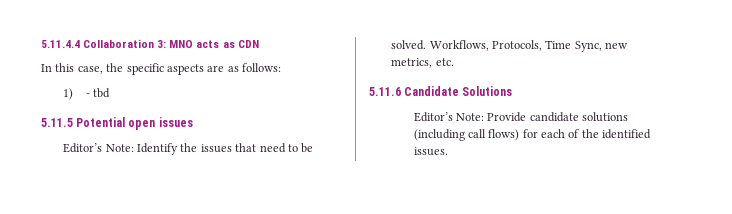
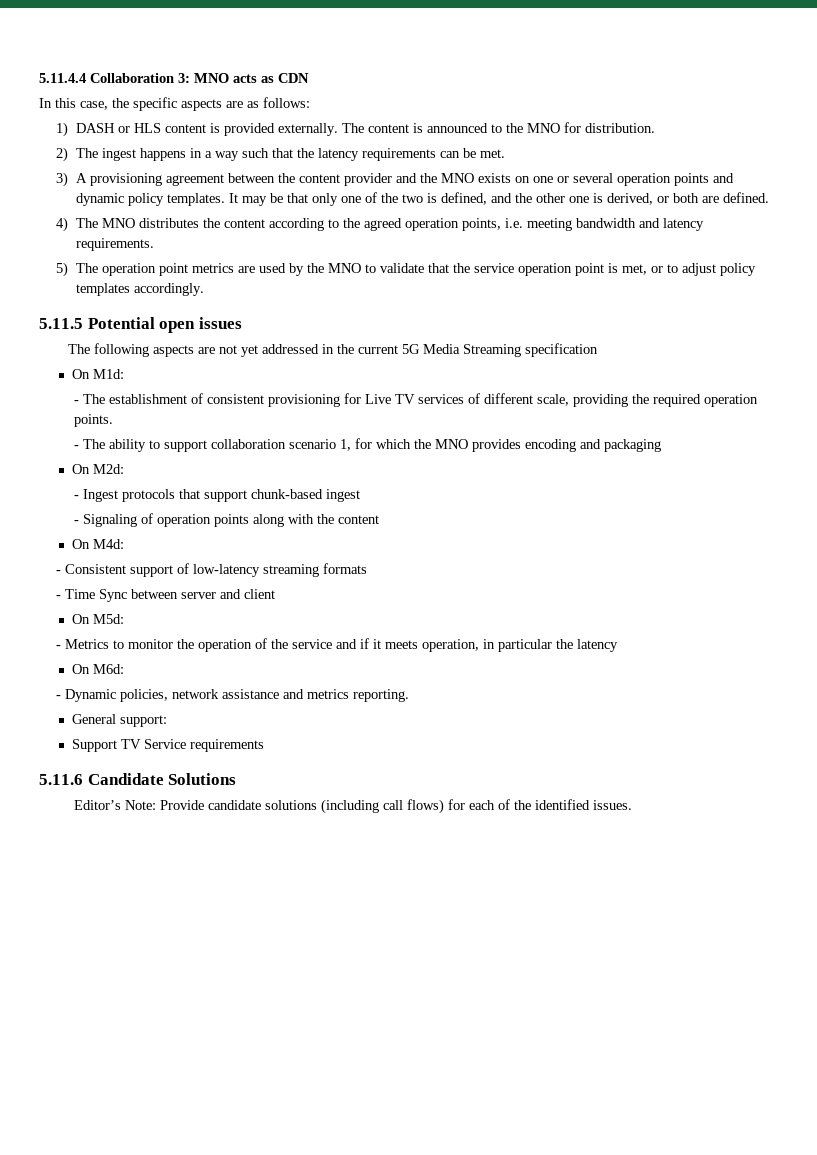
- 1) - tbd
+ 1) DASH or HLS content is provided externally. The content is announced to the MNO for distribution.
+ 2) The ingest happens in a way such that the latency requirements can be met.
+ 3) A provisioning agreement between the content provider and the MNO exists on one or several operation points and dynamic policy templates. It may be that only one of the two is defined, and the other one is derived, or both are defined.
+ 4) The MNO distributes the content according to the agreed operation points, i.e. meeting bandwidth and latency requirements.
+ 5) The operation point metrics are used by the MNO to validate that the service operation point is met, or to adjust policy templates accordingly.
  5.11.5 Potential open issues
- Editor’s Note: Identify the issues that need to be solved. Workflows, Protocols, Time Sync, new metrics, etc.
+ The following aspects are not yet addressed in the current 5G Media Streaming specification
+ On M1d:
+ - The establishment of consistent provisioning for Live TV services of different scale, providing the required operation points.
+ - The ability to support collaboration scenario 1, for which the MNO provides encoding and packaging
+ On M2d:
+ - Ingest protocols that support chunk-based ingest
+ - Signaling of operation points along with the content
+ On M4d:
+ - Consistent support of low-latency streaming formats
+ - Time Sync between server and client
+ On M5d:
+ - Metrics to monitor the operation of the service and if it meets operation, in particular the latency
+ On M6d:
+ - Dynamic policies, network assistance and metrics reporting.
+ General support:
+ Support TV Service requirements

